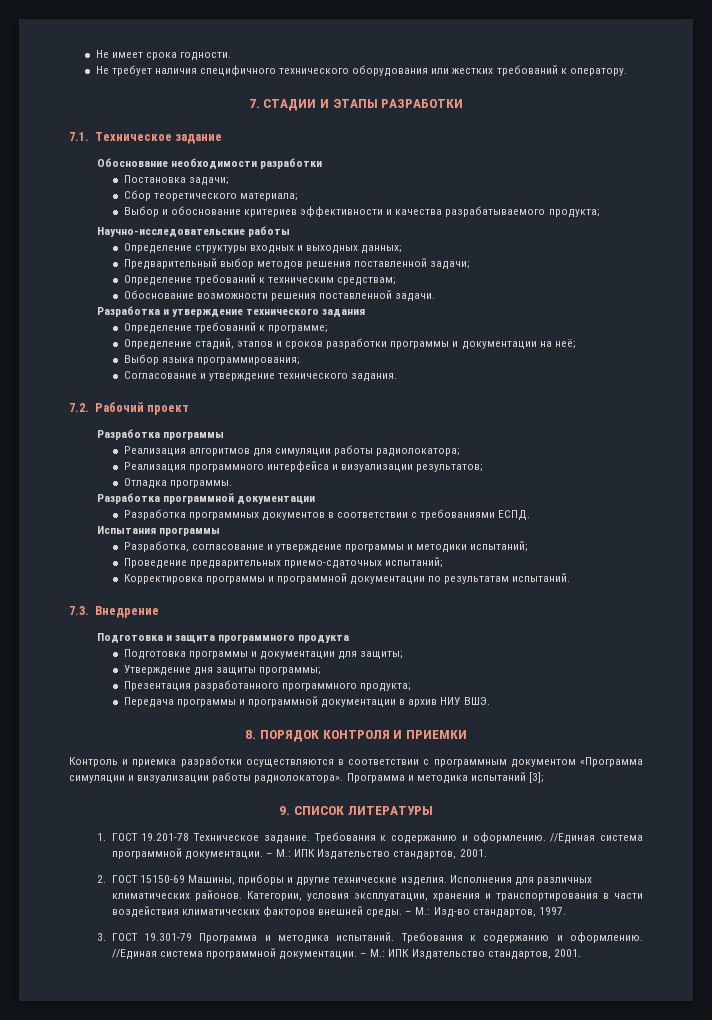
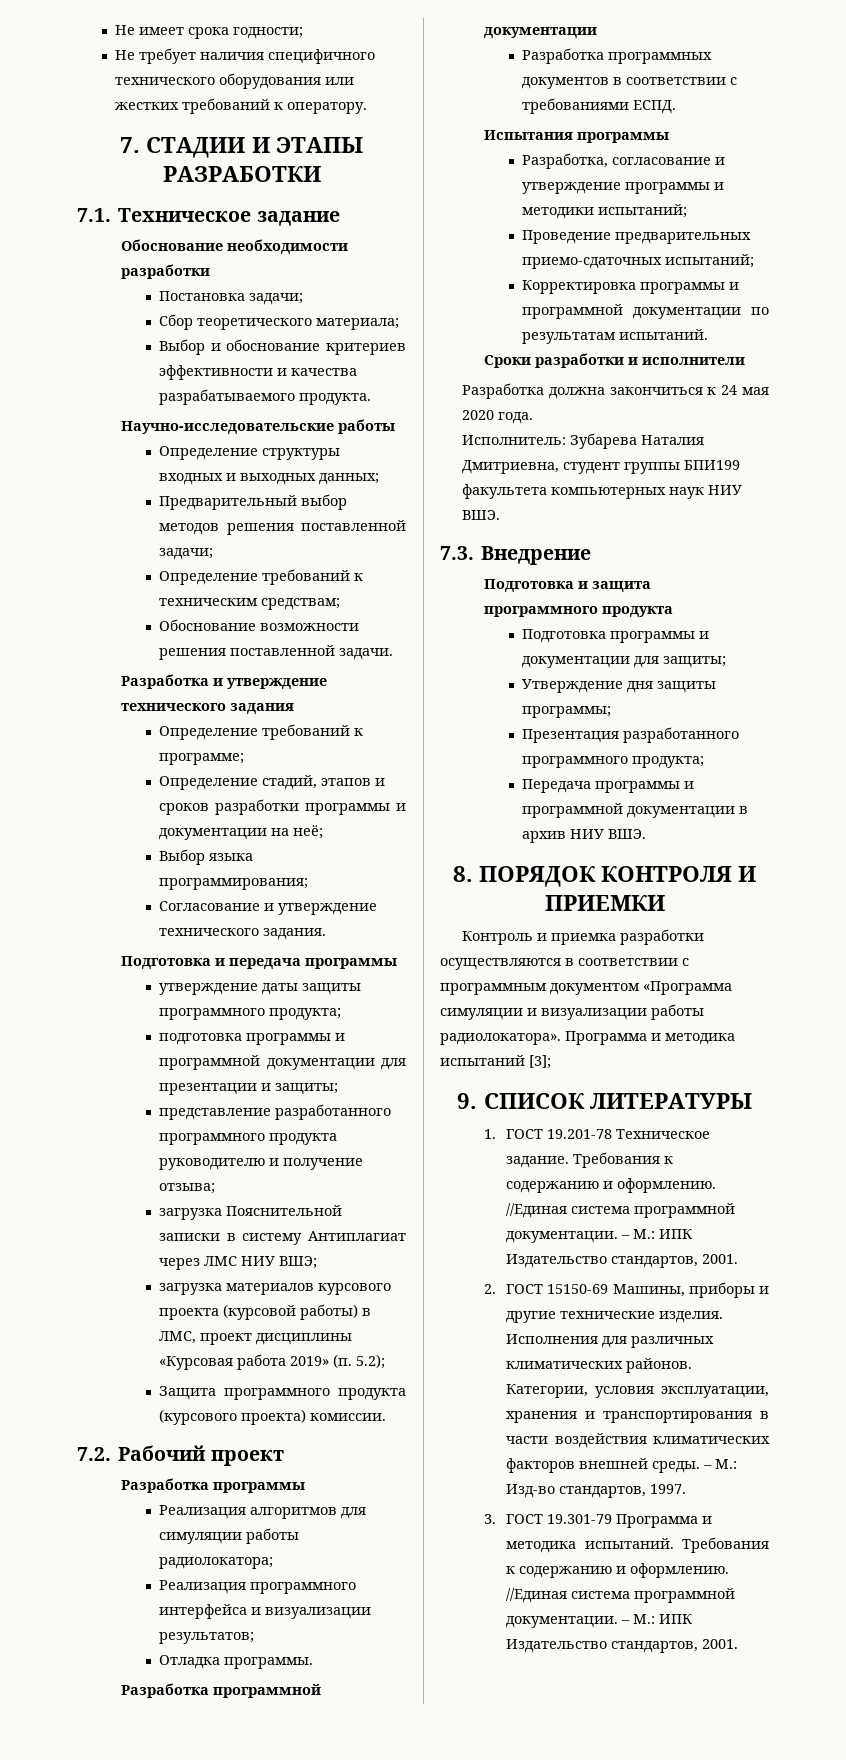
- Не имеет срока годности.
+ Не имеет срока годности;
- Выбор и обоснование критериев эффективности и качества разрабатываемого продукта;
+ Выбор и обоснование критериев эффективности и качества разрабатываемого продукта.
+ Подготовка и передача программы
+ утверждение даты защиты программного продукта;
+ подготовка программы и программной документации для презентации и защиты;
+ представление разработанного программного продукта руководителю и получение отзыва;
+ загрузка Пояснительной записки в систему Антиплагиат через ЛМС НИУ ВШЭ;
+ загрузка материалов курсового проекта (курсовой работы) в ЛМС, проект дисциплины «Курсовая работа 2019» (п. 5.2);
+ Защита программного продукта (курсового проекта) комиссии.
+ Сроки разработки и исполнители
+ Разработка должна закончиться к 24 мая 2020 года.
+ Исполнитель: Зубарева Наталия Дмитриевна, студент группы БПИ199 факультета компьютерных наук НИУ ВШЭ.

